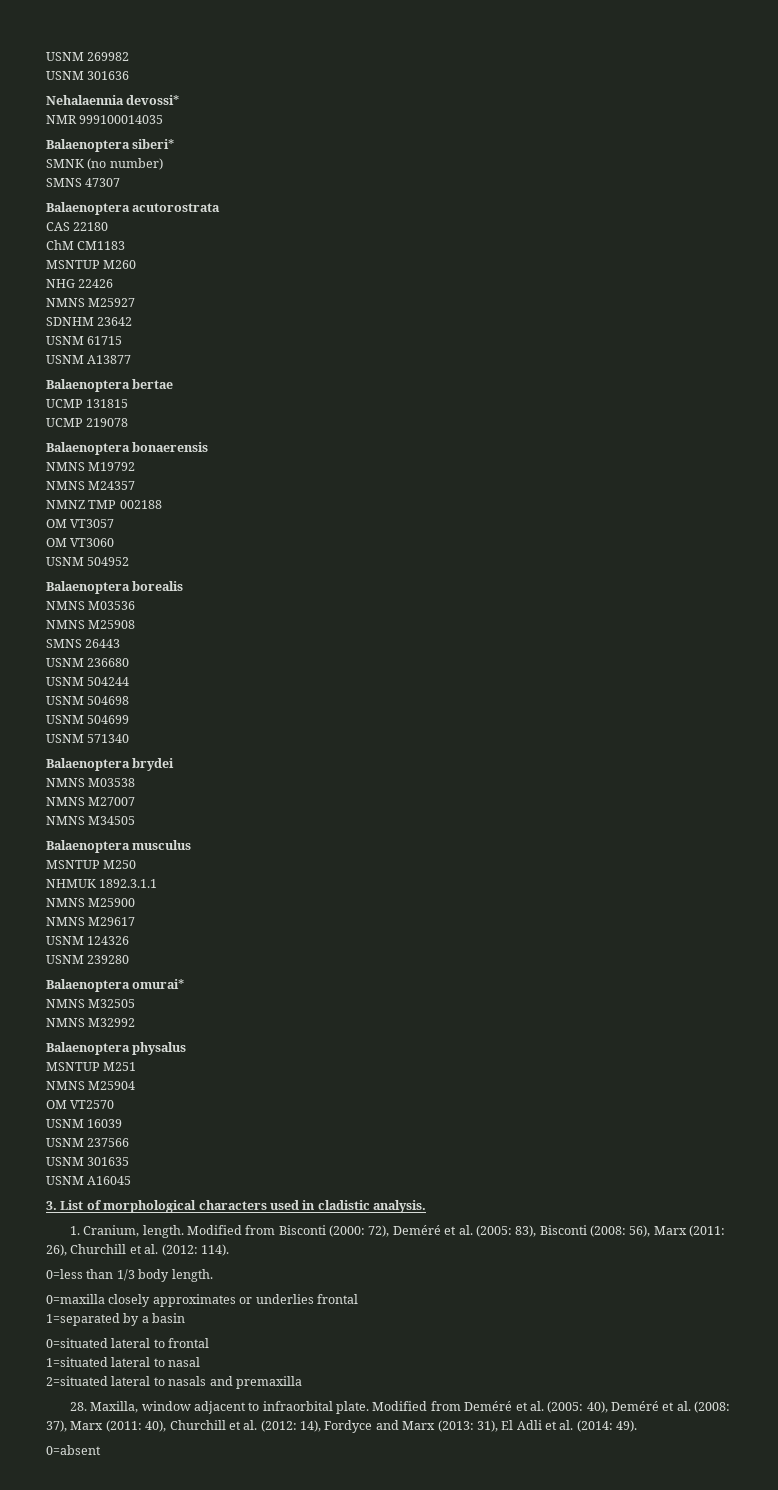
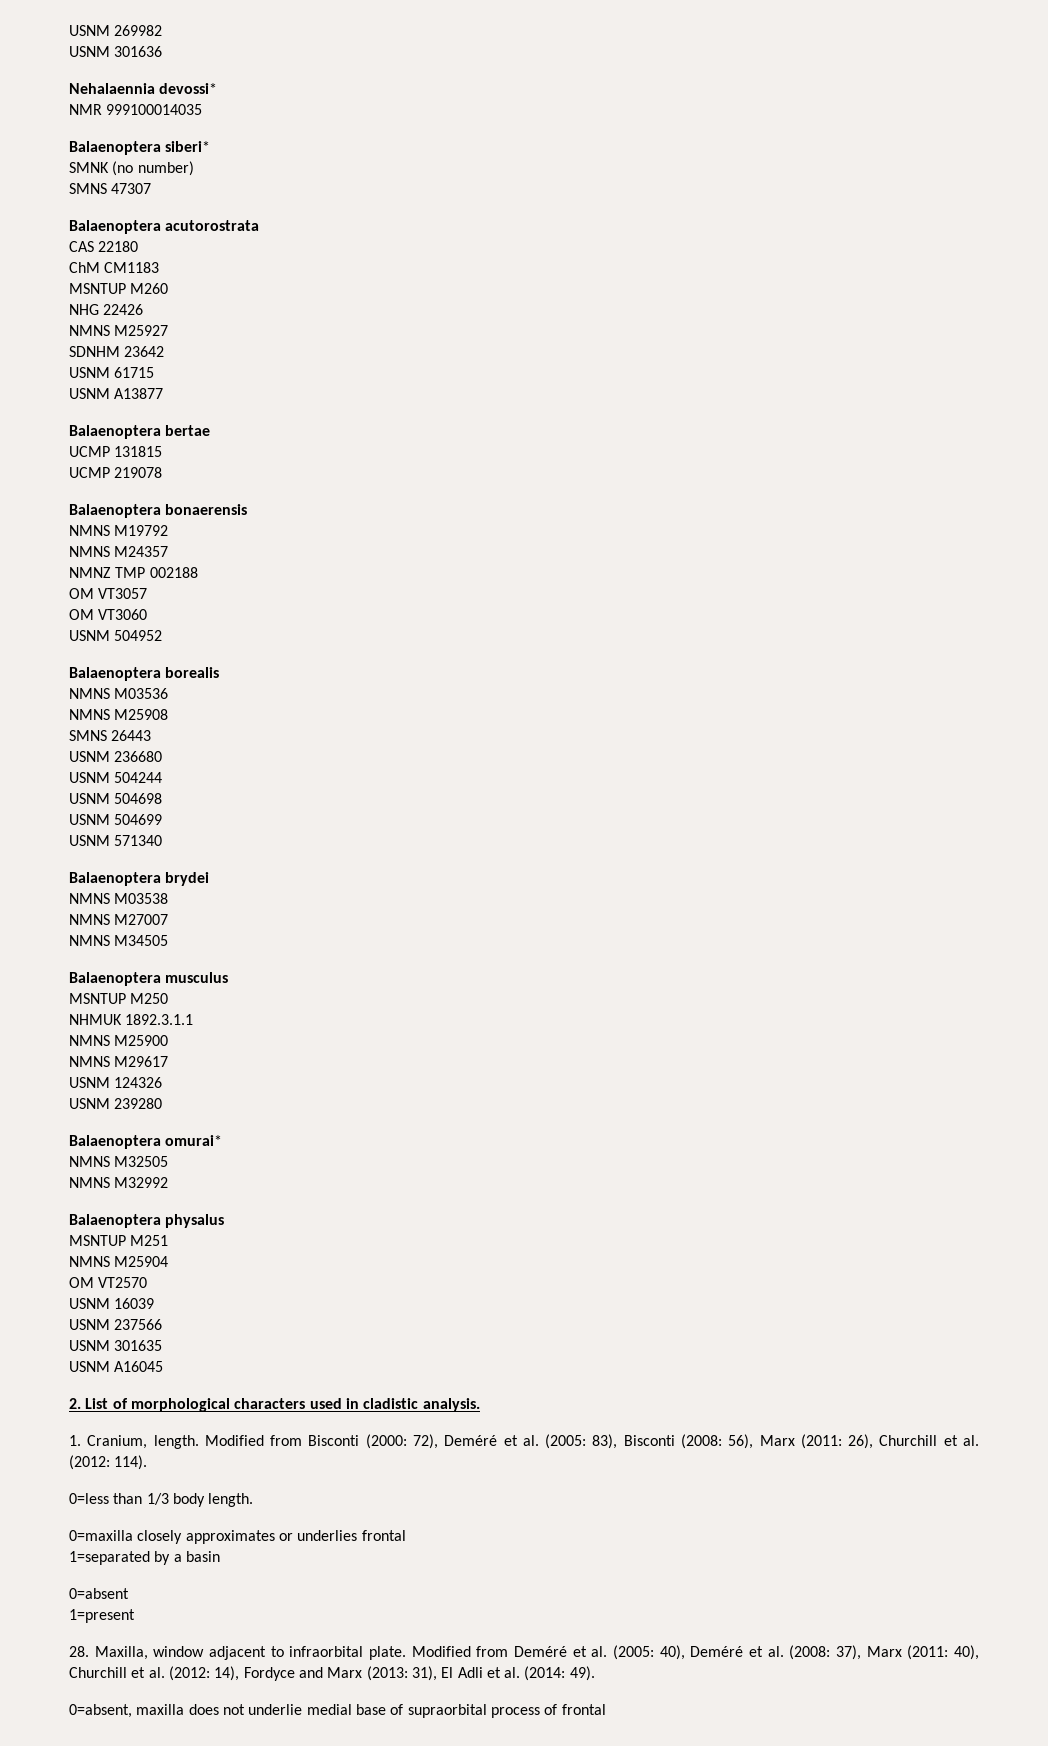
- 3. List of morphological characters used in cladistic analysis.
+ 2. List of morphological characters used in cladistic analysis.
- 0=situated lateral to frontal
- 1=situated lateral to nasal
- 2=situated lateral to nasals and premaxilla
+ 0=absent
+ 1=present
- 0=absent
+ 0=absent, maxilla does not underlie medial base of supraorbital process of frontal

